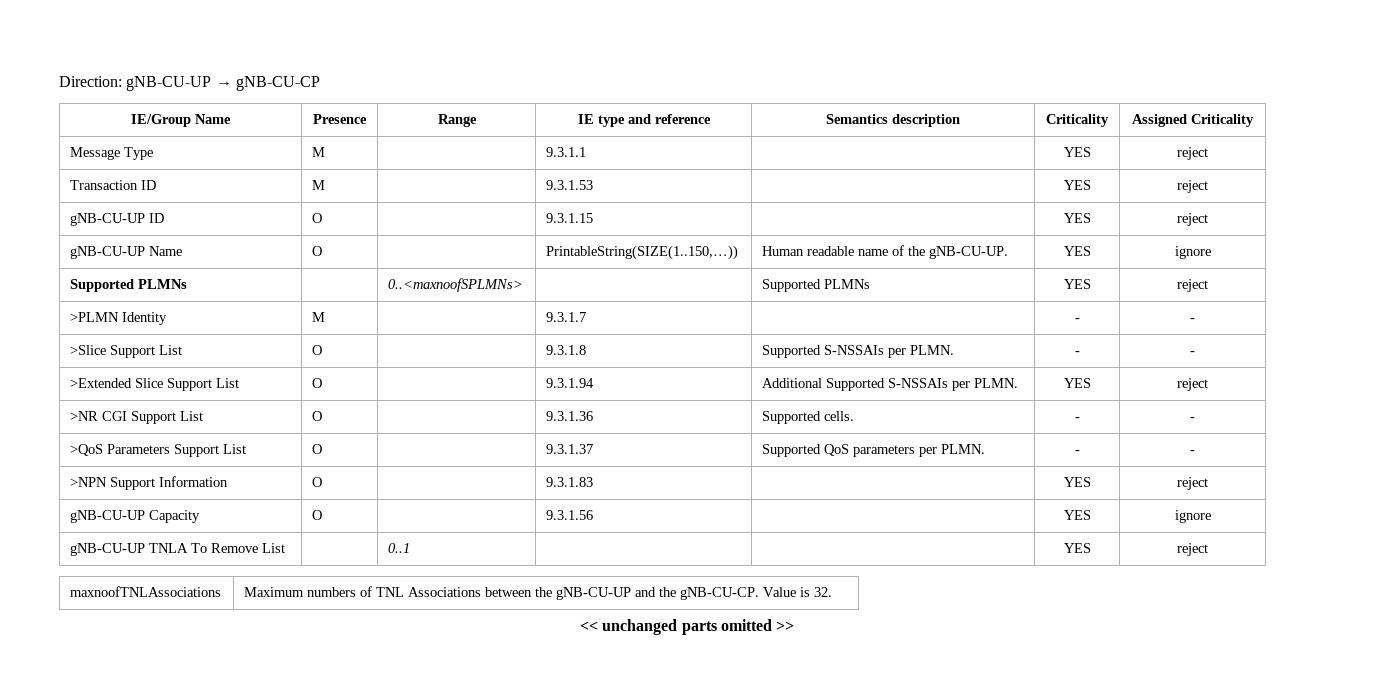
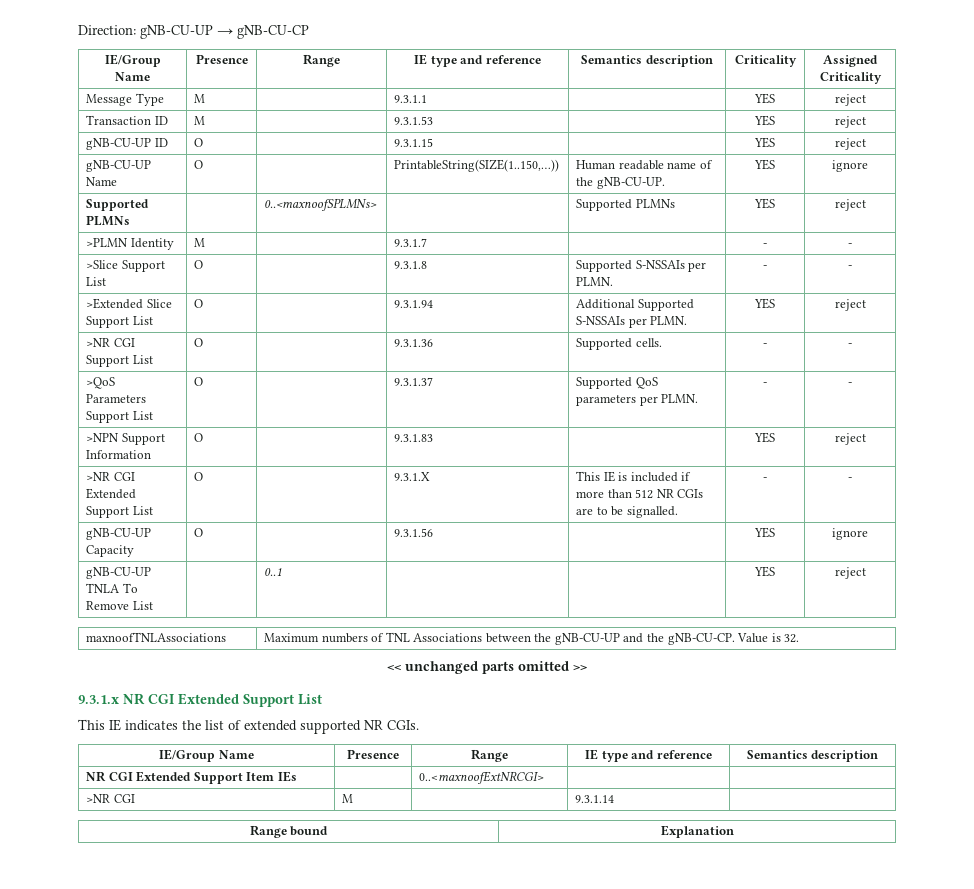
+ >NR CGI Extended Support List | O | | 9.3.1.X | This IE is included if more than 512 NR CGIs are to be signalled. | - | -
+ 9.3.1.x NR CGI Extended Support List
+ This IE indicates the list of extended supported NR CGIs.
+ IE/Group Name | Presence | Range | IE type and reference | Semantics description
+ NR CGI Extended Support Item IEs | | 0..<maxnoofExtNRCGI> | |
+ >NR CGI | M | | 9.3.1.14 |
+ Range bound | Explanation

